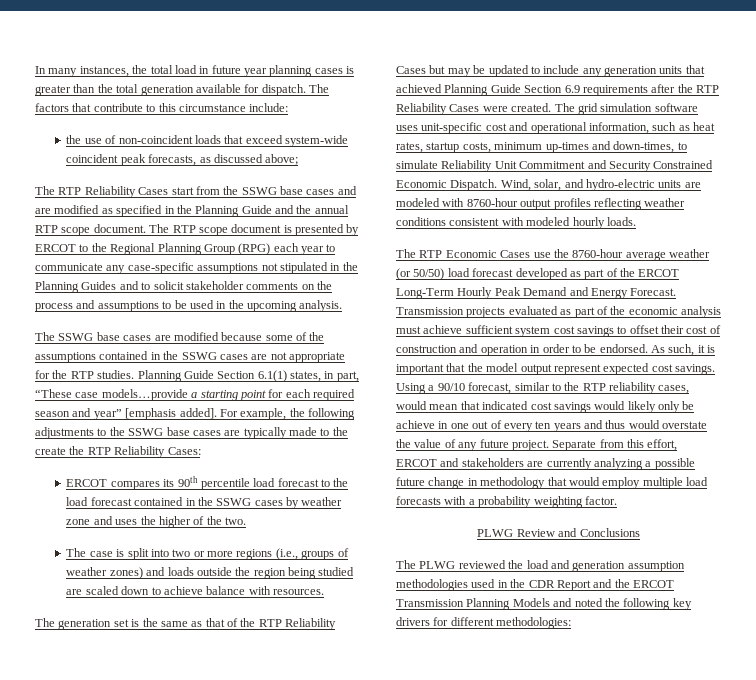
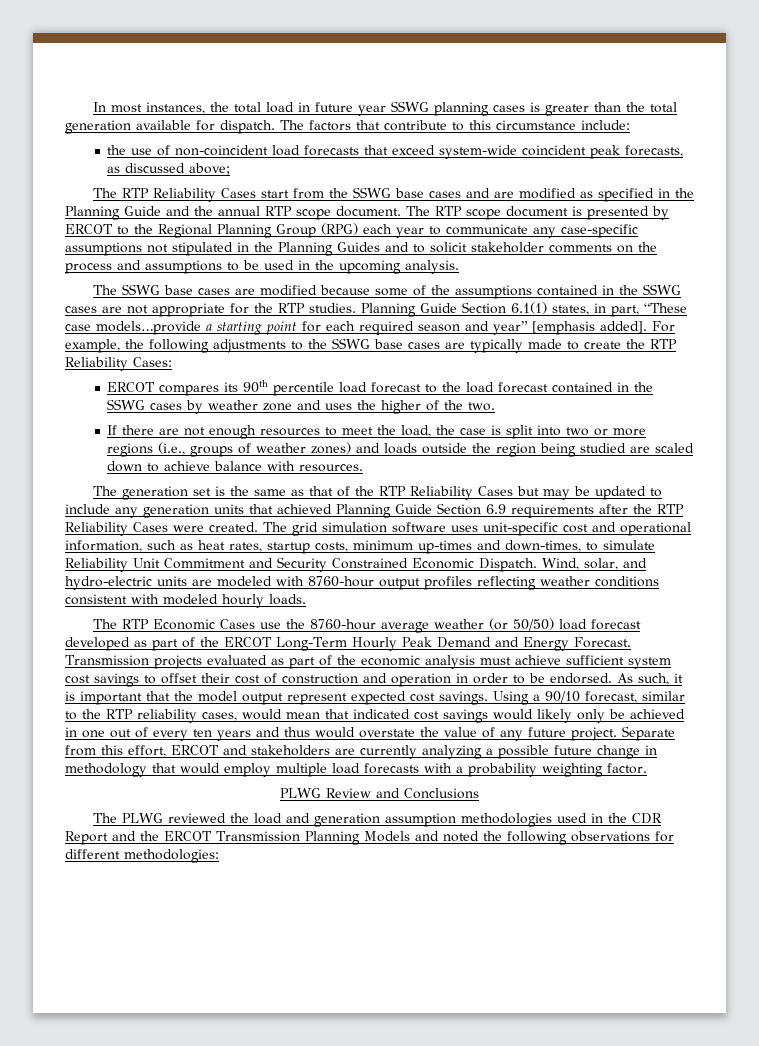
- In many instances, the total load in future year planning cases is greater than the total generation available for dispatch.
+ In most instances, the total load in future year SSWG planning cases is greater than the total generation available for dispatch.
- the use of non-coincident loads that exceed system-wide coincident peak forecasts, as discussed above;
+ the use of non-coincident load forecasts that exceed system-wide coincident peak forecasts, as discussed above;
- For example, the following adjustments to the SSWG base cases are typically made to the create the RTP Reliability Cases:
+ For example, the following adjustments to the SSWG base cases are typically made to create the RTP Reliability Cases:
- The case is split into two or more regions (i.e., groups of weather zones) and loads outside the region being studied are scaled down to achieve balance with resources.
+ If there are not enough resources to meet the load, the case is split into two or more regions (i.e., groups of weather zones) and loads outside the region being studied are scaled down to achieve balance with resources.
- Using a 90/10 forecast, similar to the RTP reliability cases, would mean that indicated cost savings would likely only be achieve in one out of every ten years and thus would overstate the value of any future project.
+ Using a 90/10 forecast, similar to the RTP reliability cases, would mean that indicated cost savings would likely only be achieved in one out of every ten years and thus would overstate the value of any future project.
- The PLWG reviewed the load and generation assumption methodologies used in the CDR Report and the ERCOT Transmission Planning Models and noted the following key drivers for different methodologies:
+ The PLWG reviewed the load and generation assumption methodologies used in the CDR Report and the ERCOT Transmission Planning Models and noted the following observations for different methodologies:

